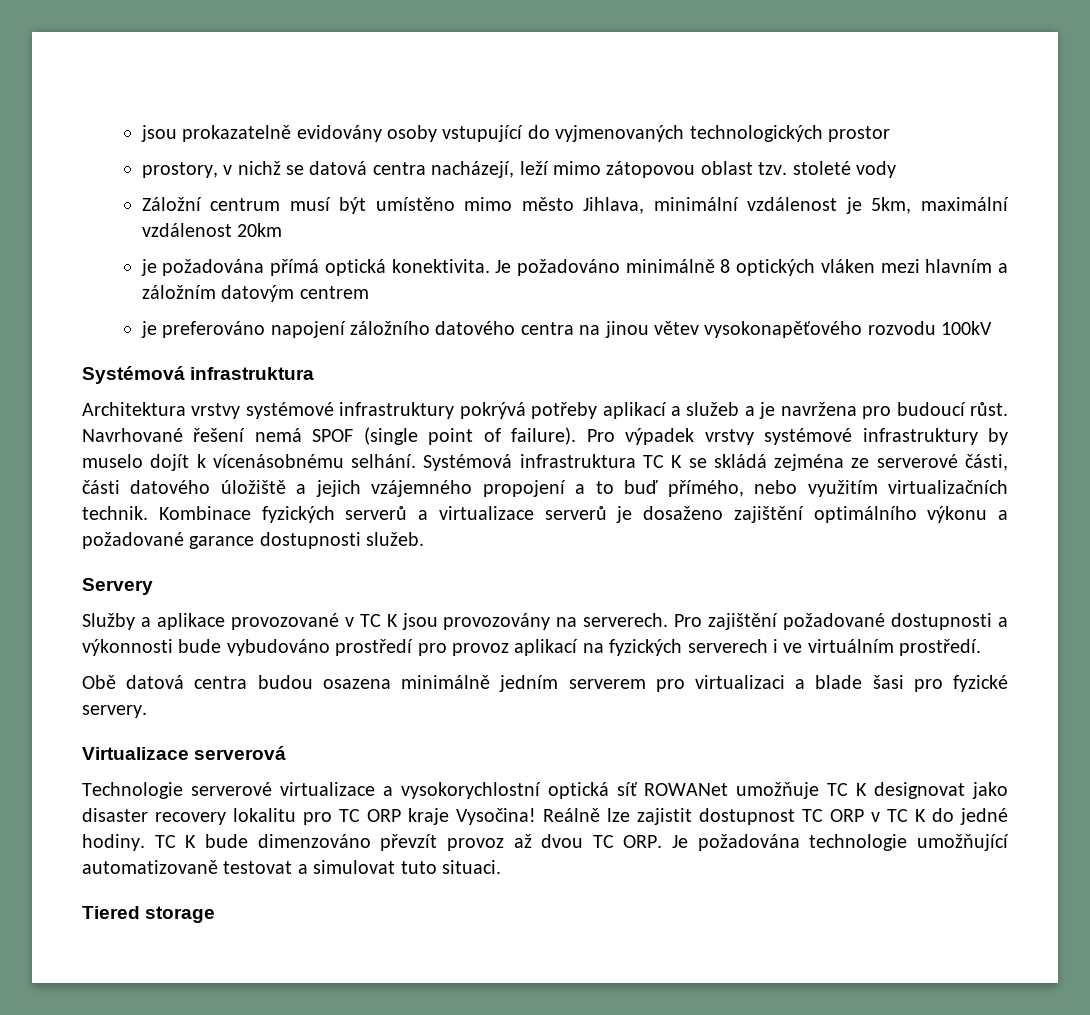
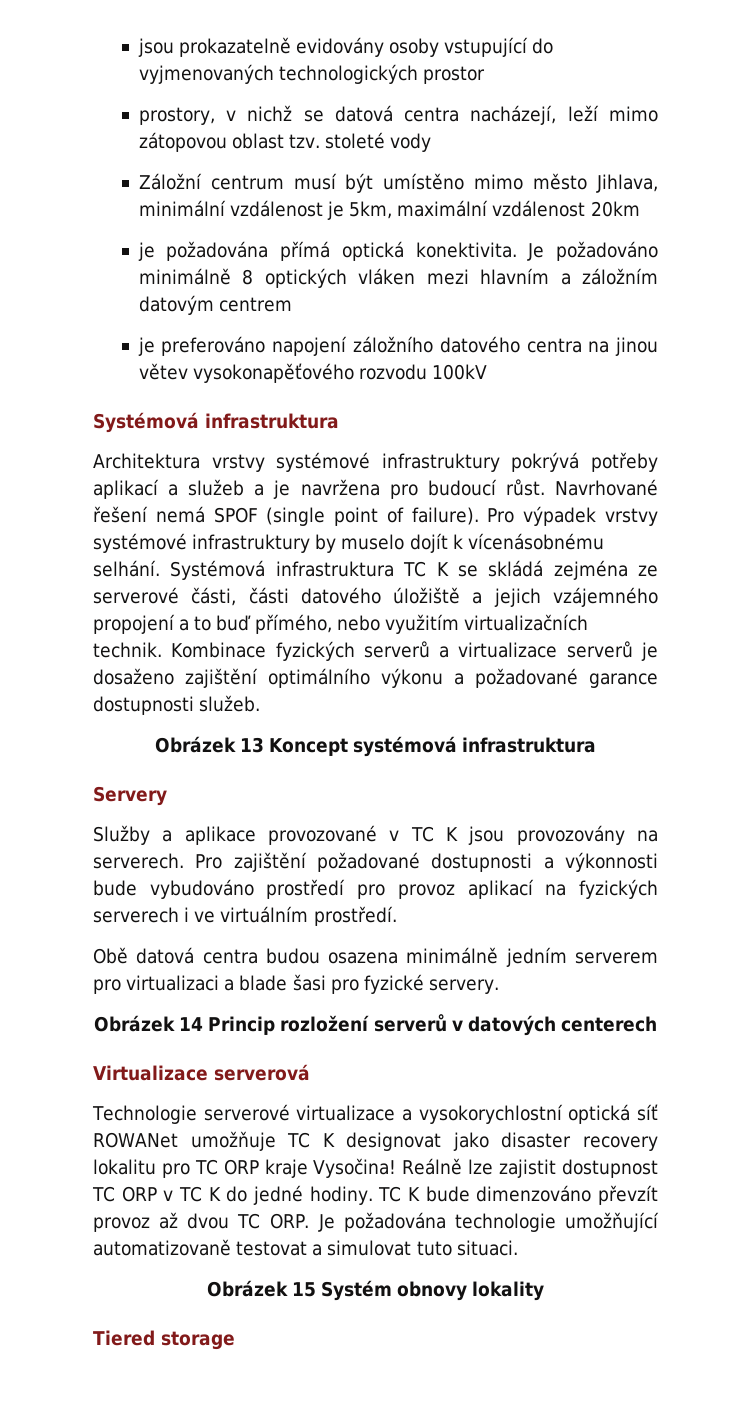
+ Obrázek 13 Koncept systémová infrastruktura
+ Obrázek 14 Princip rozložení serverů v datových centerech
+ Obrázek 15 Systém obnovy lokality

